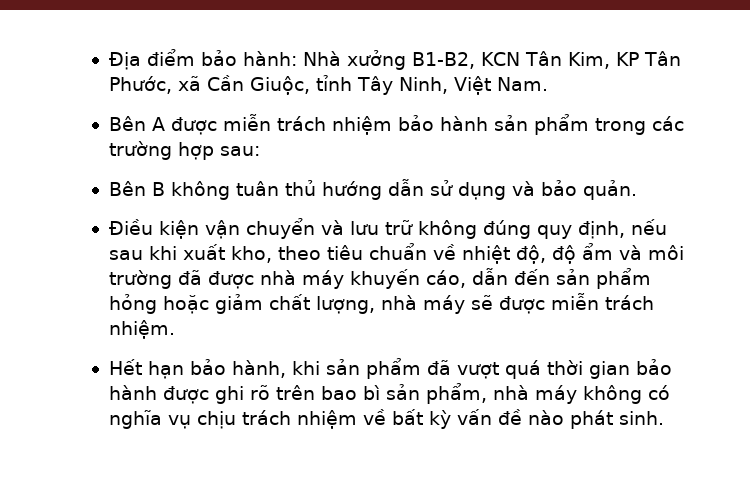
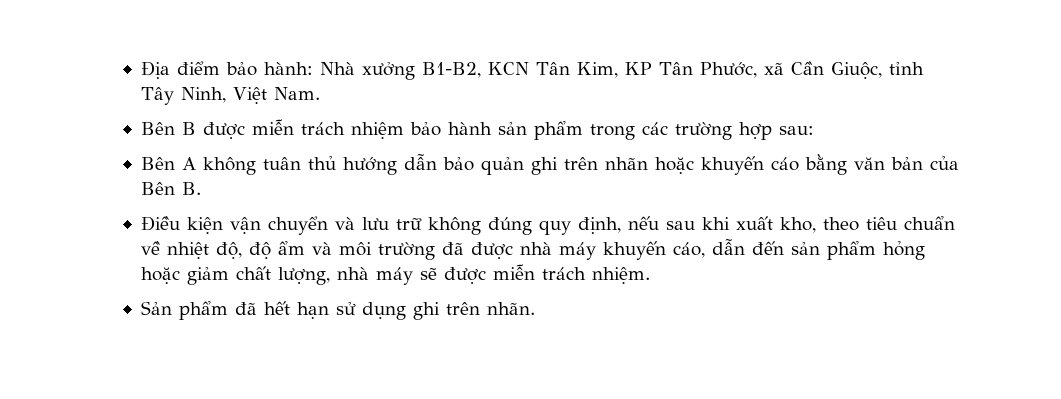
- Bên A được miễn trách nhiệm bảo hành sản phẩm trong các trường hợp sau:
+ Bên B được miễn trách nhiệm bảo hành sản phẩm trong các trường hợp sau:
- Bên B không tuân thủ hướng dẫn sử dụng và bảo quản.
+ Bên A không tuân thủ hướng dẫn bảo quản ghi trên nhãn hoặc khuyến cáo bằng văn bản của Bên B.
- Hết hạn bảo hành, khi sản phẩm đã vượt quá thời gian bảo hành được ghi rõ trên bao bì sản phẩm, nhà máy không có nghĩa vụ chịu trách nhiệm về bất kỳ vấn đề nào phát sinh.
+ Sản phẩm đã hết hạn sử dụng ghi trên nhãn.

